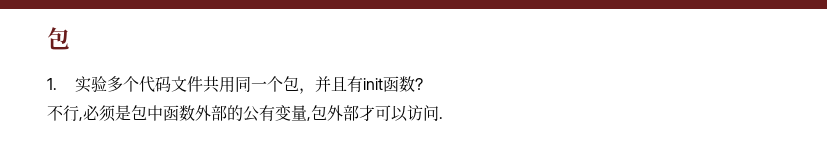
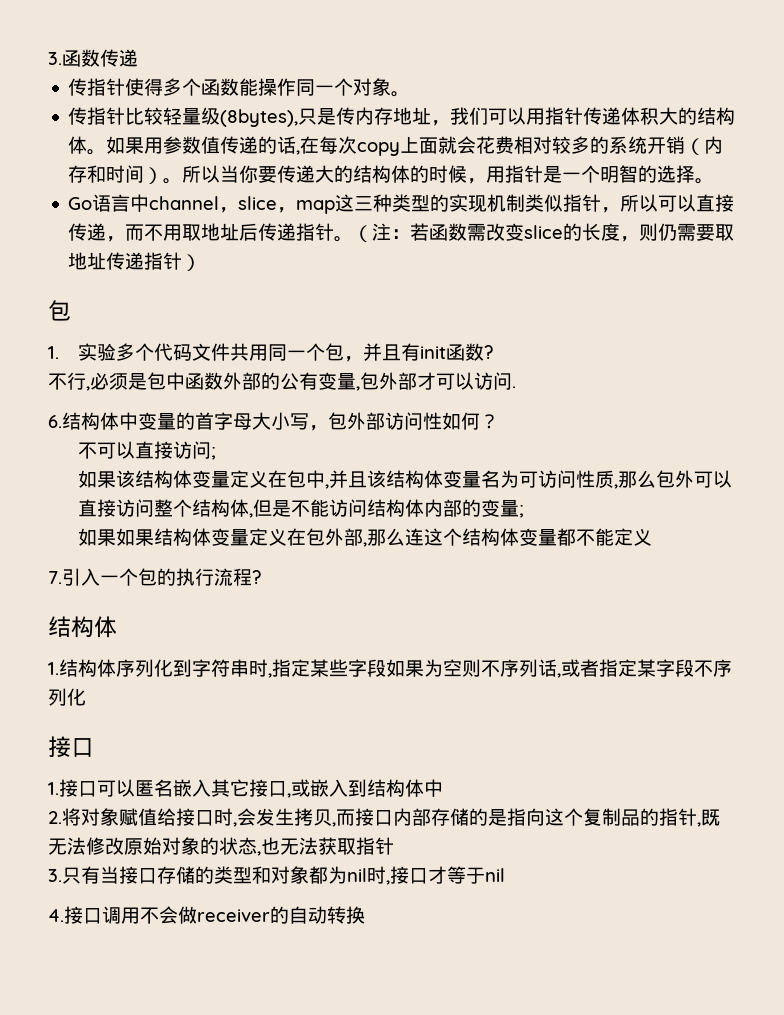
+ 3.函数传递
+ 传指针使得多个函数能操作同一个对象。
+ 传指针比较轻量级(8bytes),只是传内存地址，我们可以用指针传递体积大的结构体。如果用参数值传递的话,在每次copy上面就会花费相对较多的系统开销（内存和时间）。所以当你要传递大的结构体的时候，用指针是一个明智的选择。
+ Go语言中channel，slice，map这三种类型的实现机制类似指针，所以可以直接传递，而不用取地址后传递指针。（注：若函数需改变slice的长度，则仍需要取地址传递指针）
+ 6.结构体中变量的首字母大小写，包外部访问性如何？
+ 不可以直接访问;
+ 如果该结构体变量定义在包中,并且该结构体变量名为可访问性质,那么包外可以直接访问整个结构体,但是不能访问结构体内部的变量;
+ 如果如果结构体变量定义在包外部,那么连这个结构体变量都不能定义
+ 7.引入一个包的执行流程?
+ 结构体
+ 1.结构体序列化到字符串时,指定某些字段如果为空则不序列话,或者指定某字段不序列化
+ 接口
+ 1.接口可以匿名嵌入其它接口,或嵌入到结构体中
+ 2.将对象赋值给接口时,会发生拷贝,而接口内部存储的是指向这个复制品的指针,既无法修改原始对象的状态,也无法获取指针
+ 3.只有当接口存储的类型和对象都为nil时,接口才等于nil
+ 4.接口调用不会做receiver的自动转换

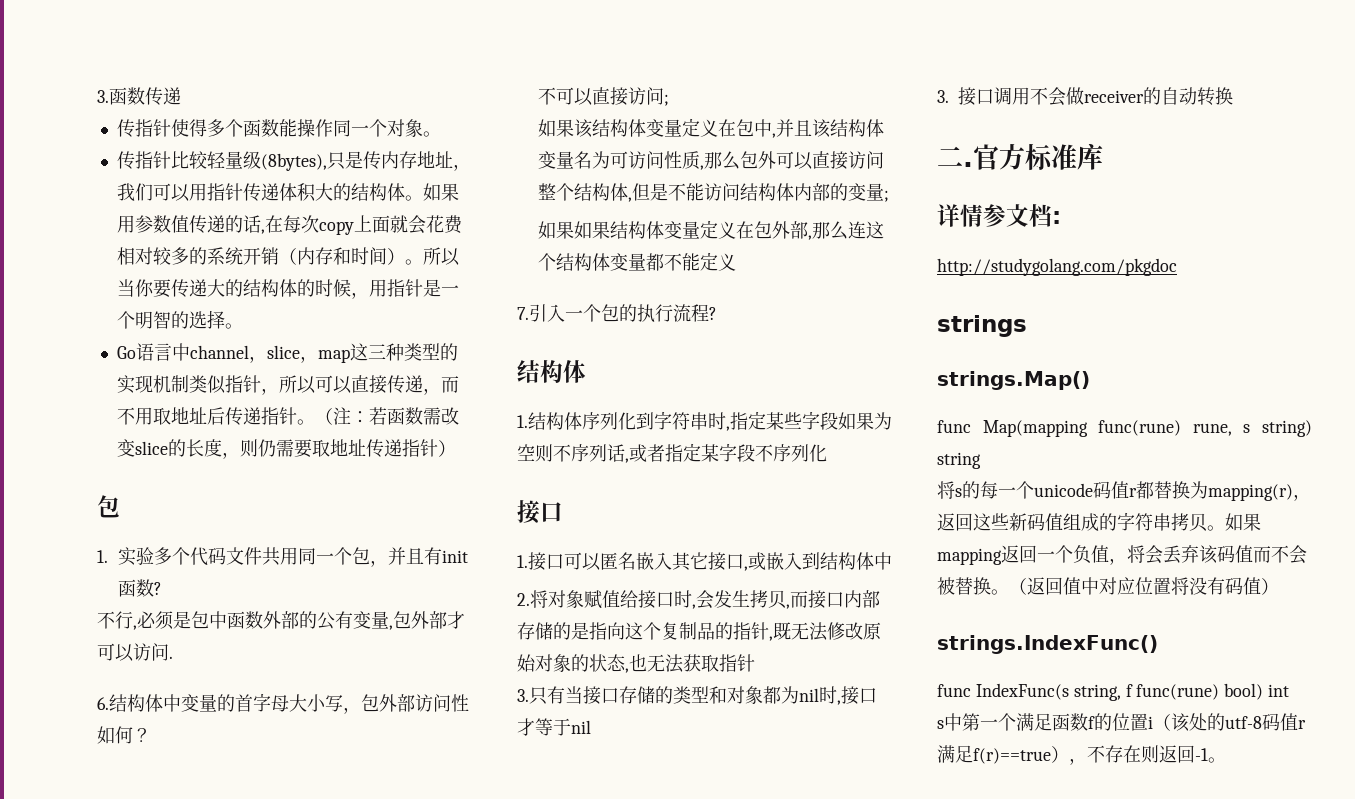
- 4.接口调用不会做receiver的自动转换
+ 3.接口调用不会做receiver的自动转换
+ 二.官方标准库
+ 详情参文档:
+ http://studygolang.com/pkgdoc
+ strings
+ strings.Map()
+ func Map(mapping func(rune) rune, s string) string
+ 将s的每一个unicode码值r都替换为mapping(r)，返回这些新码值组成的字符串拷贝。如果mapping返回一个负值，将会丢弃该码值而不会被替换。（返回值中对应位置将没有码值）
+ strings.IndexFunc()
+ func IndexFunc(s string, f func(rune) bool) int
+ s中第一个满足函数f的位置i（该处的utf-8码值r满足f(r)==true），不存在则返回-1。

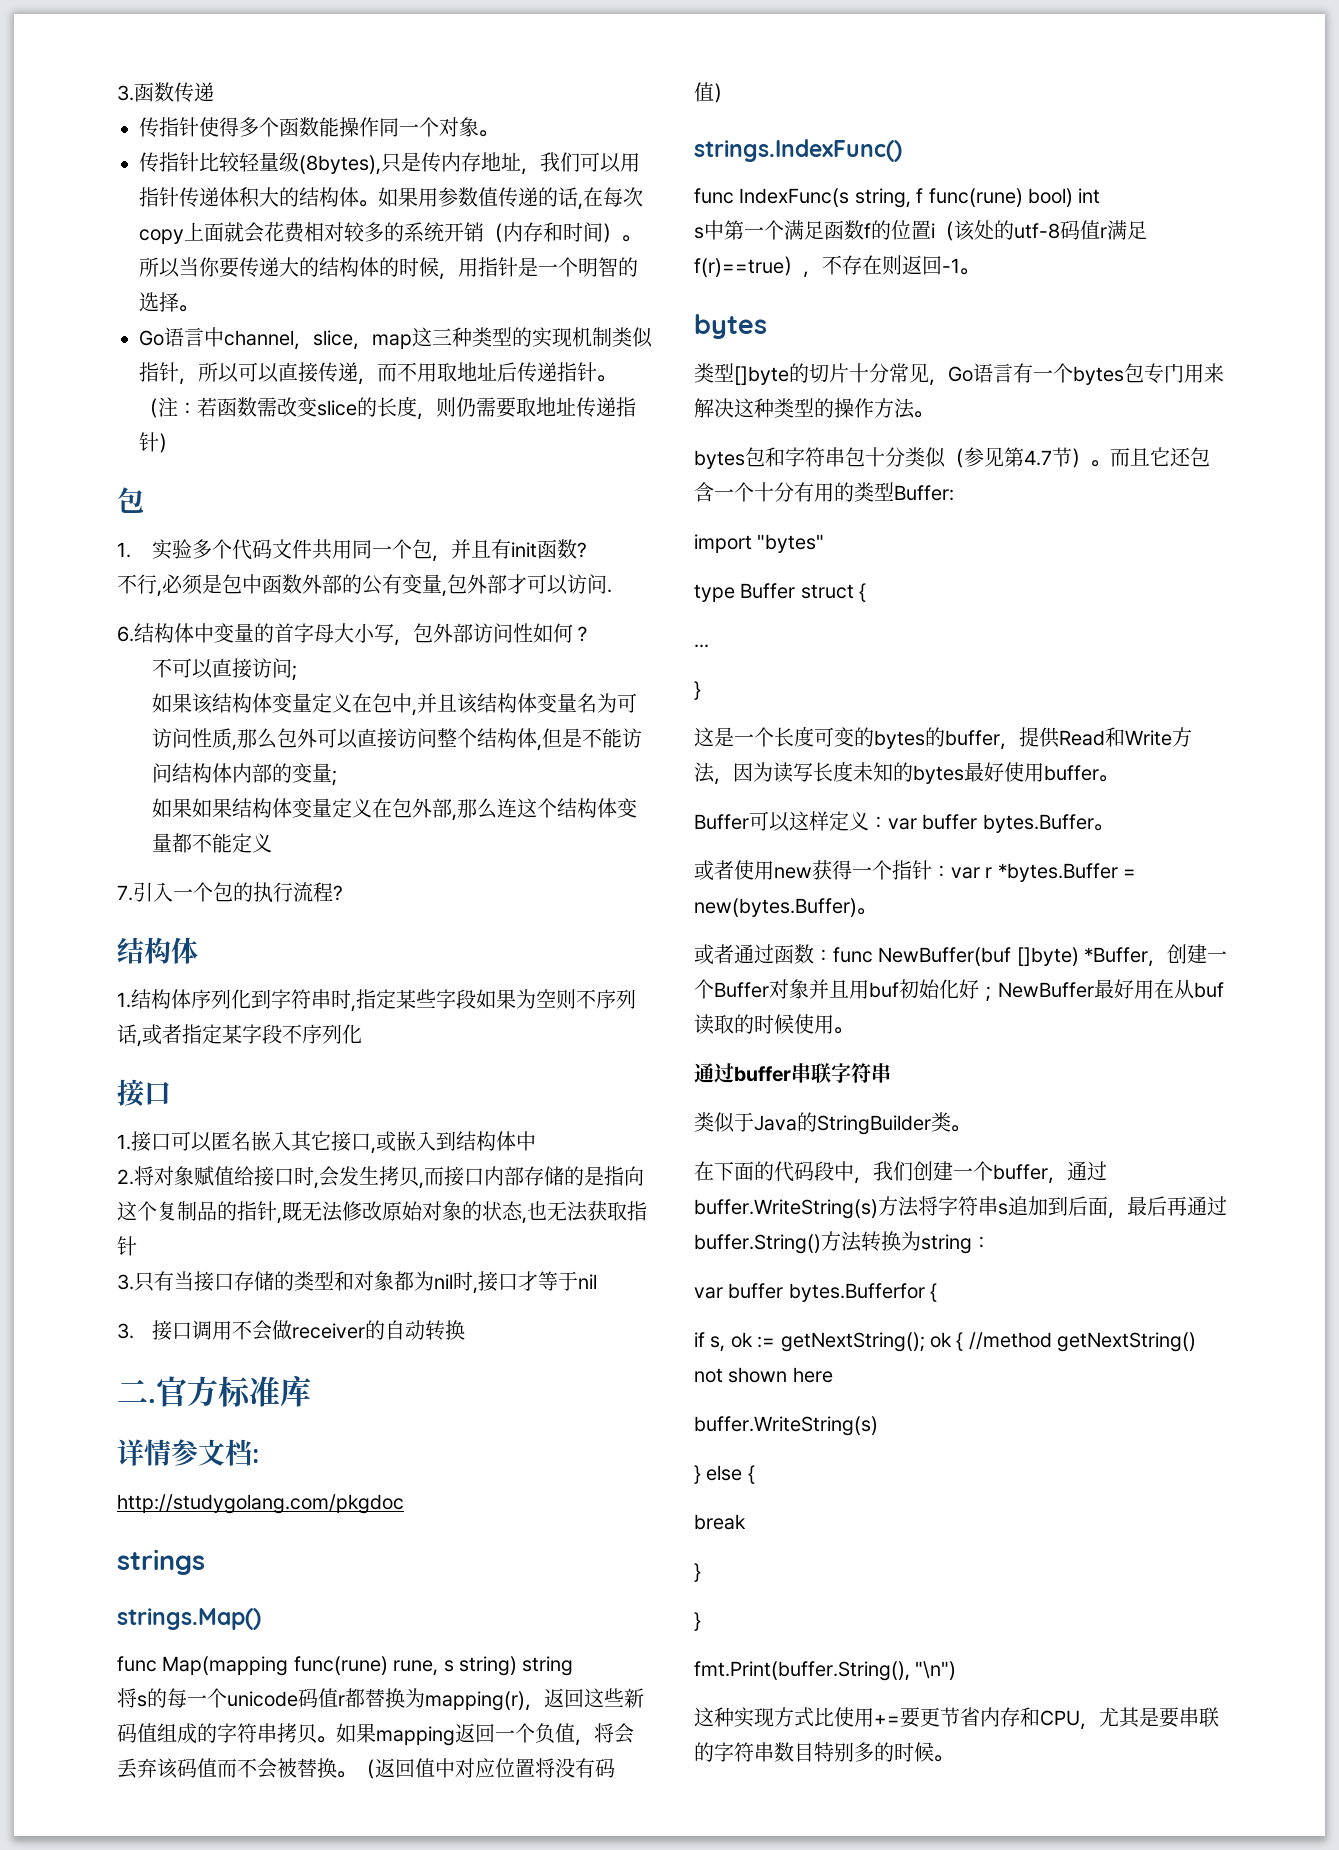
  s中第一个满足函数f的位置i（该处的utf-8码值r满足f(r)==true），不存在则返回-1。
+ bytes
+ 类型[]byte的切片十分常见，Go语言有一个bytes包专门用来解决这种类型的操作方法。
+ bytes包和字符串包十分类似（参见第4.7节）。而且它还包含一个十分有用的类型Buffer:
+ import "bytes"
+ type Buffer struct {
+ ...
+ }
+ 这是一个长度可变的bytes的buffer，提供Read和Write方法，因为读写长度未知的bytes最好使用buffer。
+ Buffer可以这样定义：var buffer bytes.Buffer。
+ 或者使用new获得一个指针：var r *bytes.Buffer = new(bytes.Buffer)。
+ 或者通过函数：func NewBuffer(buf []byte) *Buffer，创建一个Buffer对象并且用buf初始化好；NewBuffer最好用在从buf读取的时候使用。
+ 通过buffer串联字符串
+ 类似于Java的StringBuilder类。
+ 在下面的代码段中，我们创建一个buffer，通过buffer.WriteString(s)方法将字符串s追加到后面，最后再通过buffer.String()方法转换为string：
+ var buffer bytes.Bufferfor {
+ if s, ok := getNextString(); ok { //method getNextString() not shown here
+ buffer.WriteString(s)
+ } else {
+ break
+ }
+ }
+ fmt.Print(buffer.String(), "\n")
+ 这种实现方式比使用+=要更节省内存和CPU，尤其是要串联的字符串数目特别多的时候。

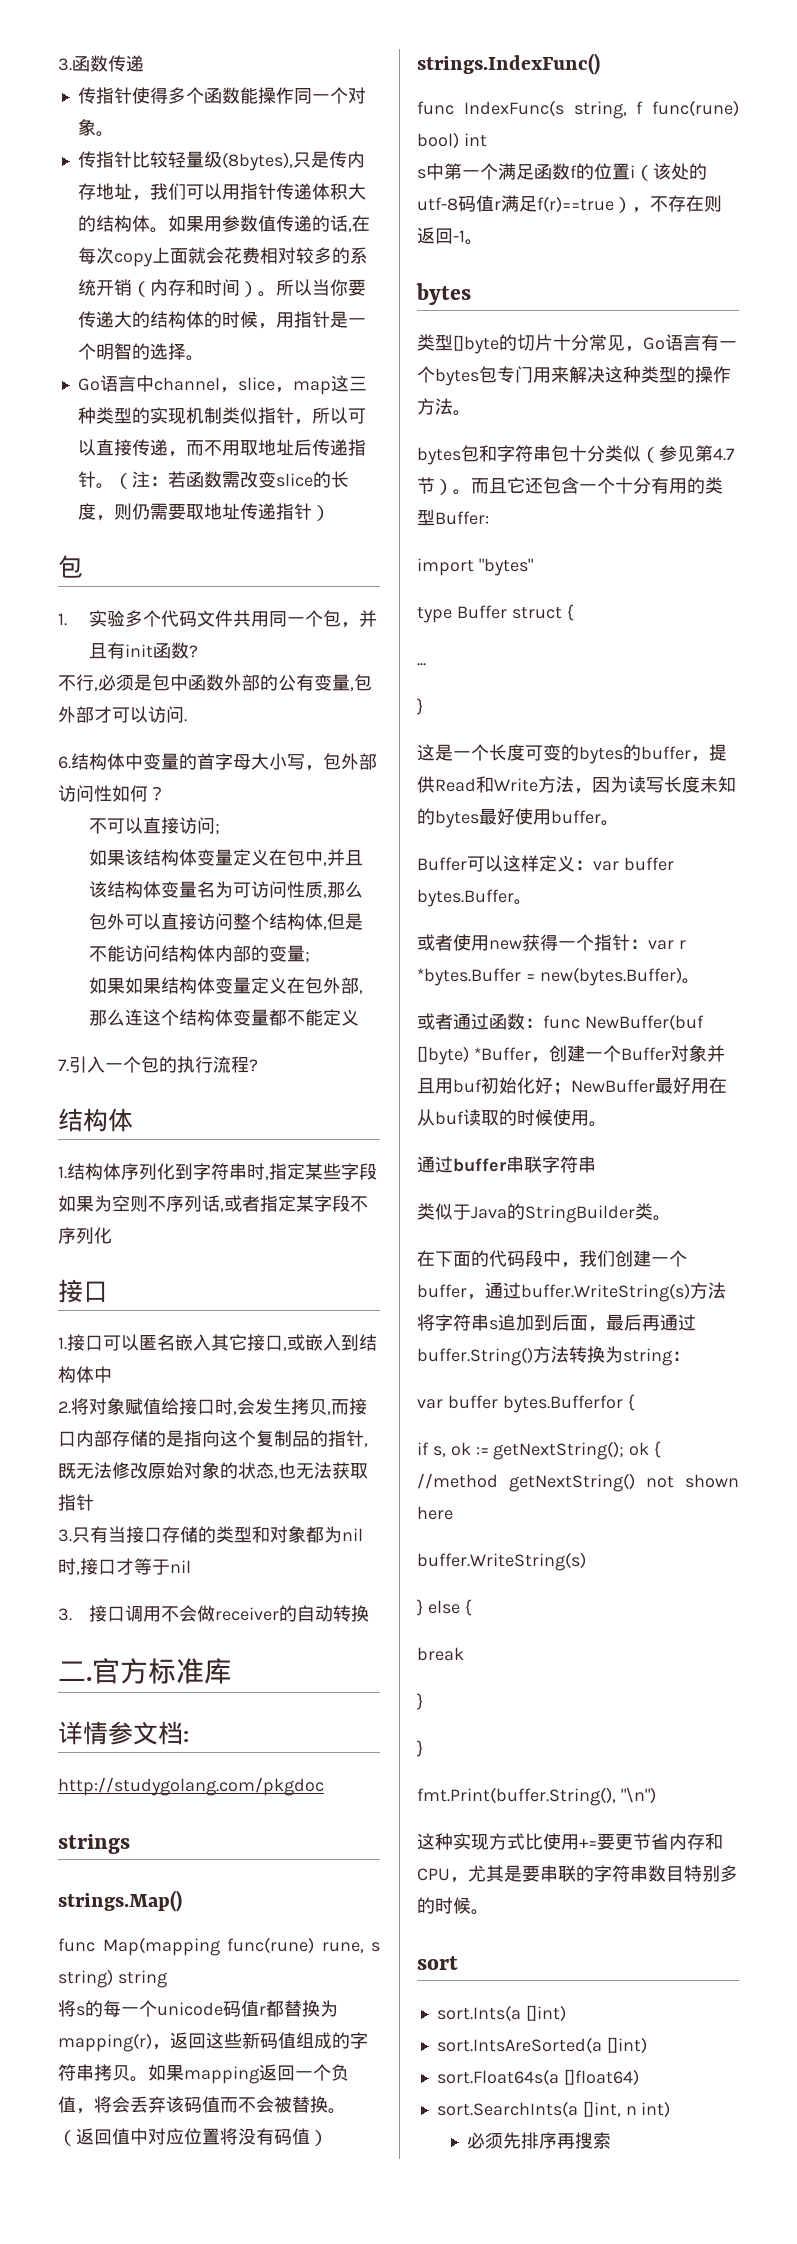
+ sort
+ sort.Ints(a []int)
+ sort.IntsAreSorted(a []int)
+ sort.Float64s(a []float64)
+ sort.SearchInts(a []int, n int)
+ 必须先排序再搜索

